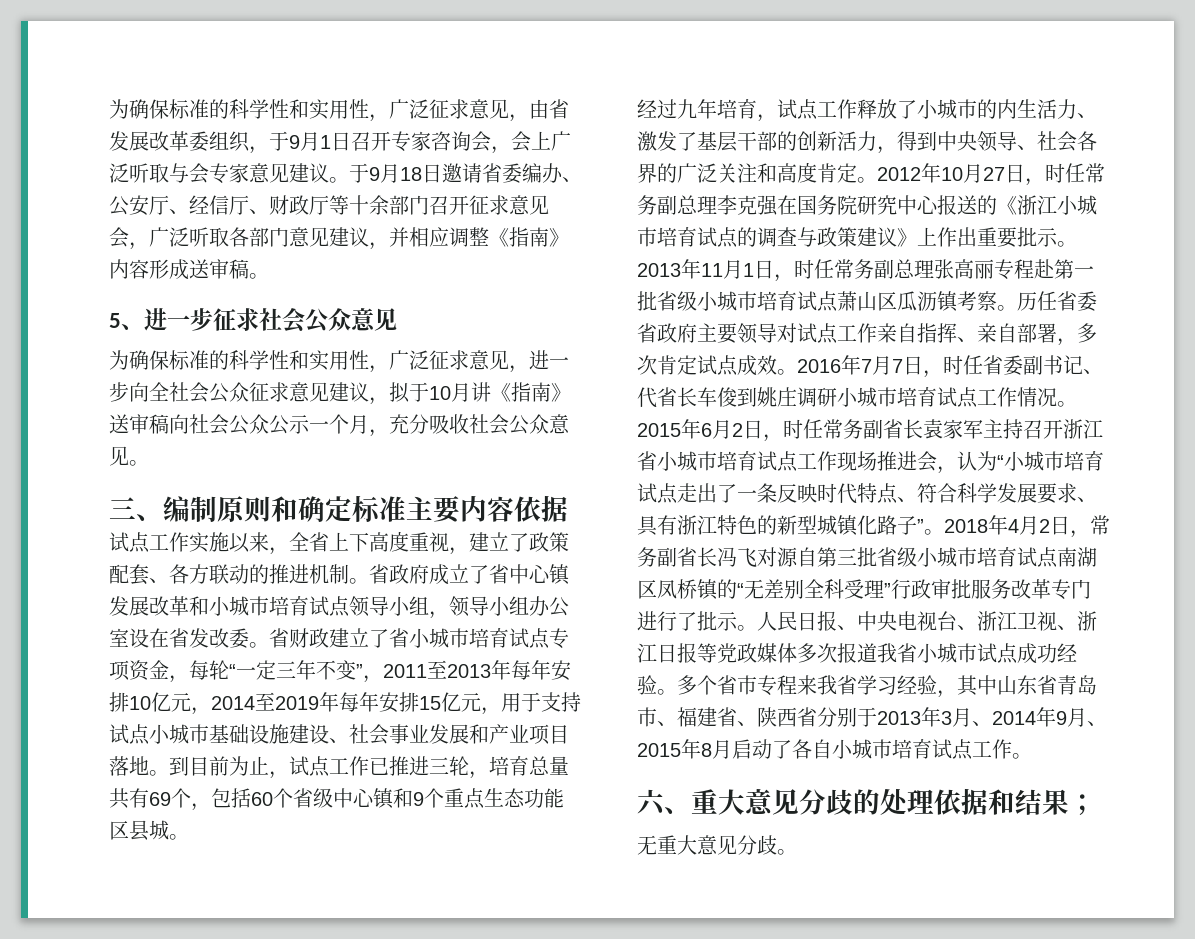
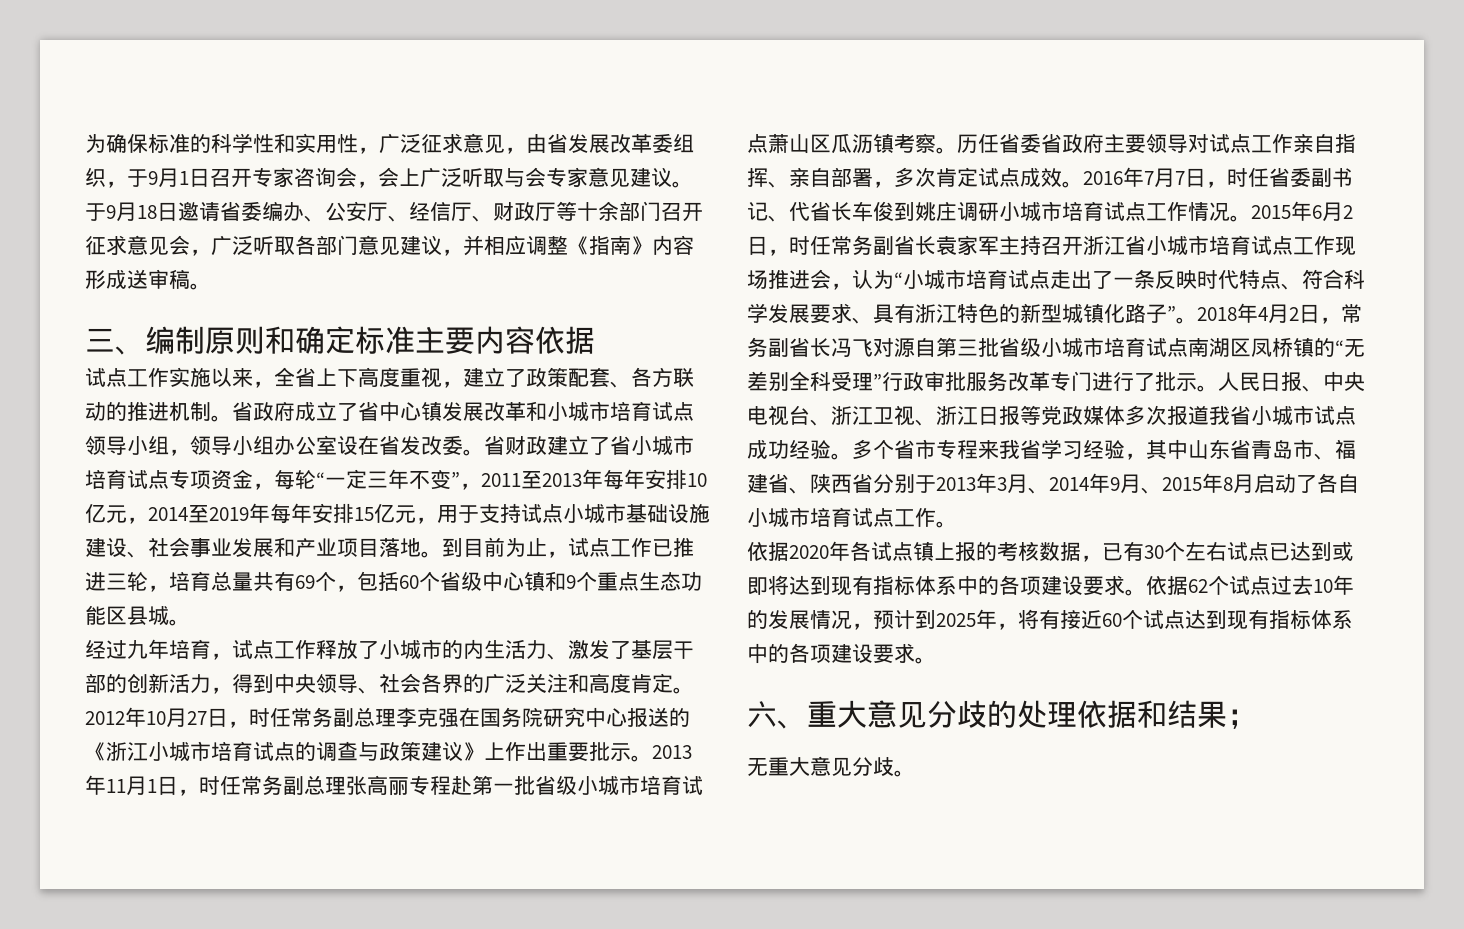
- 5、进一步征求社会公众意见
- 为确保标准的科学性和实用性，广泛征求意见，进一步向全社会公众征求意见建议，拟于10月讲《指南》送审稿向社会公众公示一个月，充分吸收社会公众意见。
+ 依据2020年各试点镇上报的考核数据，已有30个左右试点已达到或即将达到现有指标体系中的各项建设要求。依据62个试点过去10年的发展情况，预计到2025年，将有接近60个试点达到现有指标体系中的各项建设要求。

